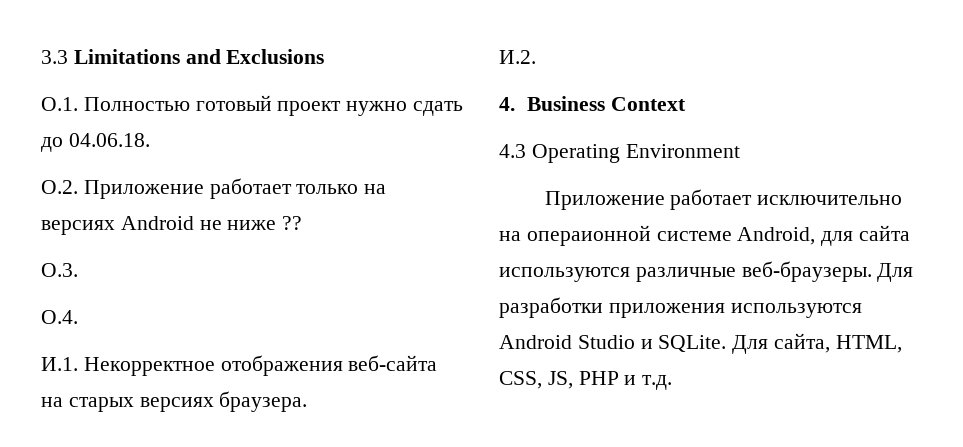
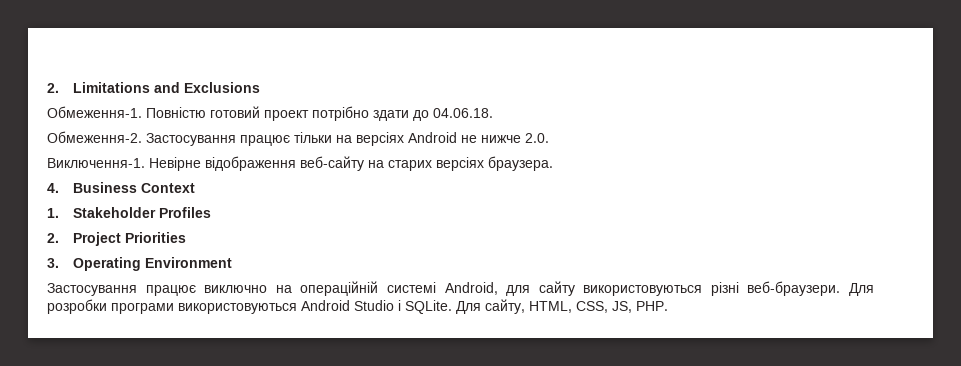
- 3.3 Limitations and Exclusions
+ 2. Limitations and Exclusions
- О.1. Полностью готовый проект нужно сдать до 04.06.18.
- О.2. Приложение работает только на версиях Android не ниже ??
- О.3.
- О.4.
- И.1. Некорректное отображения веб-сайта на старых версиях браузера.
+ Обмеження-1. Повністю готовий проект потрібно здати до 04.06.18.
+ Обмеження-2. Застосування працює тільки на версіях Android не нижче 2.0.
+ Виключення-1. Невірне відображення веб-сайту на старих версіях браузера.
- И.2.
- 4.3 Operating Environment
- Приложение работает исключительно на операионной системе Android, для сайта используются различные веб-браузеры. Для разработки приложения используются Android Studio и SQLite.
+ 1. Stakeholder Profiles
+ 2. Project Priorities
+ 3. Operating Environment
+ Застосування працює виключно на операційній системі Android, для сайту використовуються різні веб-браузери. Для розробки програми використовуються Android Studio і SQLite.
- Для сайта, HTML, CSS, JS, PHP и т.д.
+ Для сайту, HTML, CSS, JS, PHP.

